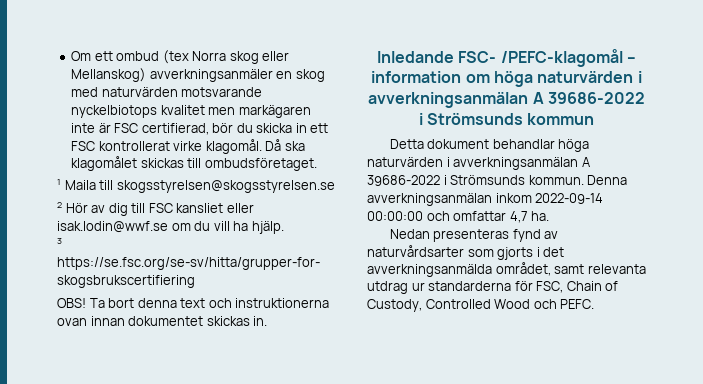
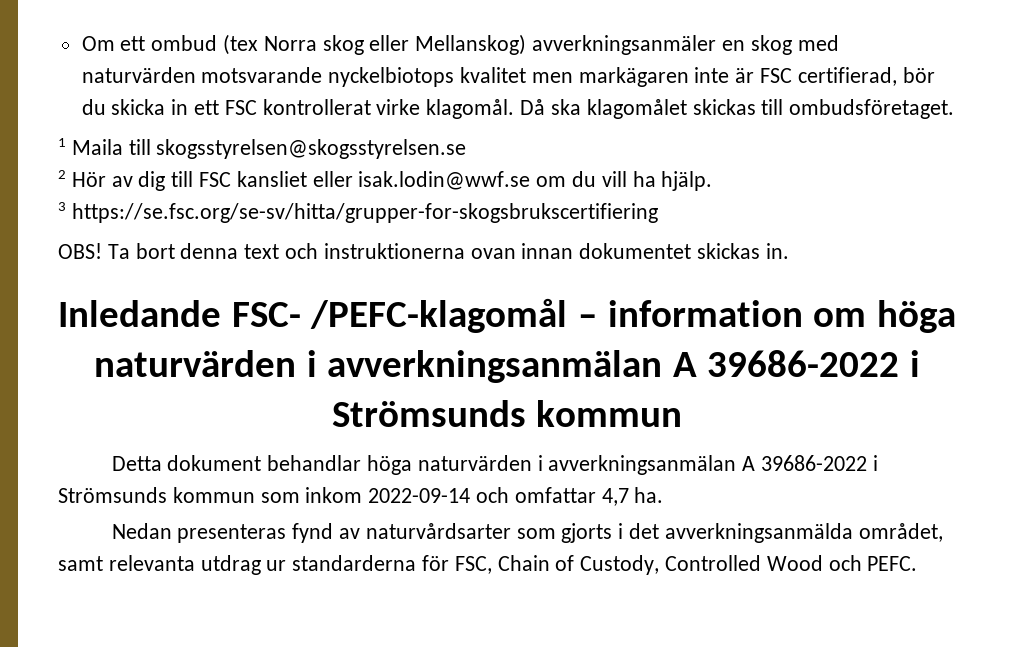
- Detta dokument behandlar höga naturvärden i avverkningsanmälan A 39686-2022 i Strömsunds kommun. Denna avverkningsanmälan inkom 2022-09-14 00:00:00 och omfattar 4,7 ha.
+ Detta dokument behandlar höga naturvärden i avverkningsanmälan A 39686-2022 i Strömsunds kommun som inkom 2022-09-14 och omfattar 4,7 ha.

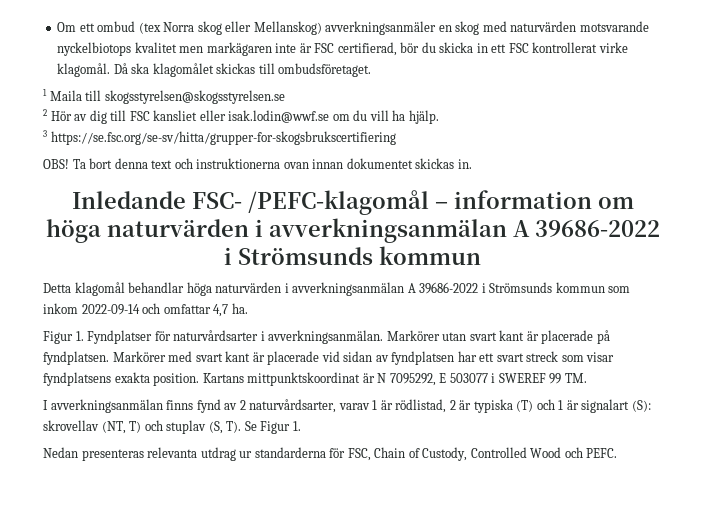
- Detta dokument behandlar höga naturvärden i avverkningsanmälan A 39686-2022 i Strömsunds kommun som inkom 2022-09-14 och omfattar 4,7 ha.
+ Detta klagomål behandlar höga naturvärden i avverkningsanmälan A 39686-2022 i Strömsunds kommun som inkom 2022-09-14 och omfattar 4,7 ha.
- Nedan presenteras fynd av naturvårdsarter som gjorts i det avverkningsanmälda området, samt relevanta utdrag ur standarderna för FSC, Chain of Custody, Controlled Wood och PEFC.
+ Figur 1. Fyndplatser för naturvårdsarter i avverkningsanmälan. Markörer utan svart kant är placerade på fyndplatsen. Markörer med svart kant är placerade vid sidan av fyndplatsen har ett svart streck som visar fyndplatsens exakta position. Kartans mittpunktskoordinat är N 7095292, E 503077 i SWEREF 99 TM.
+ I avverkningsanmälan finns fynd av 2 naturvårdsarter, varav 1 är rödlistad, 2 är typiska (T) och 1 är signalart (S): skrovellav (NT, T) och stuplav (S, T). Se Figur 1.
+ Nedan presenteras relevanta utdrag ur standarderna för FSC, Chain of Custody, Controlled Wood och PEFC.

